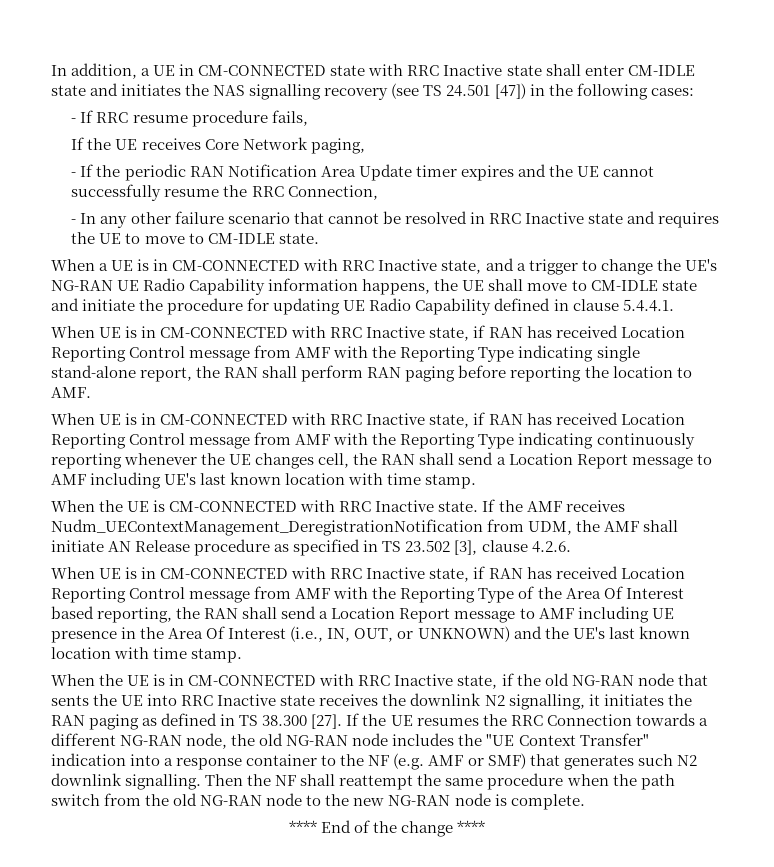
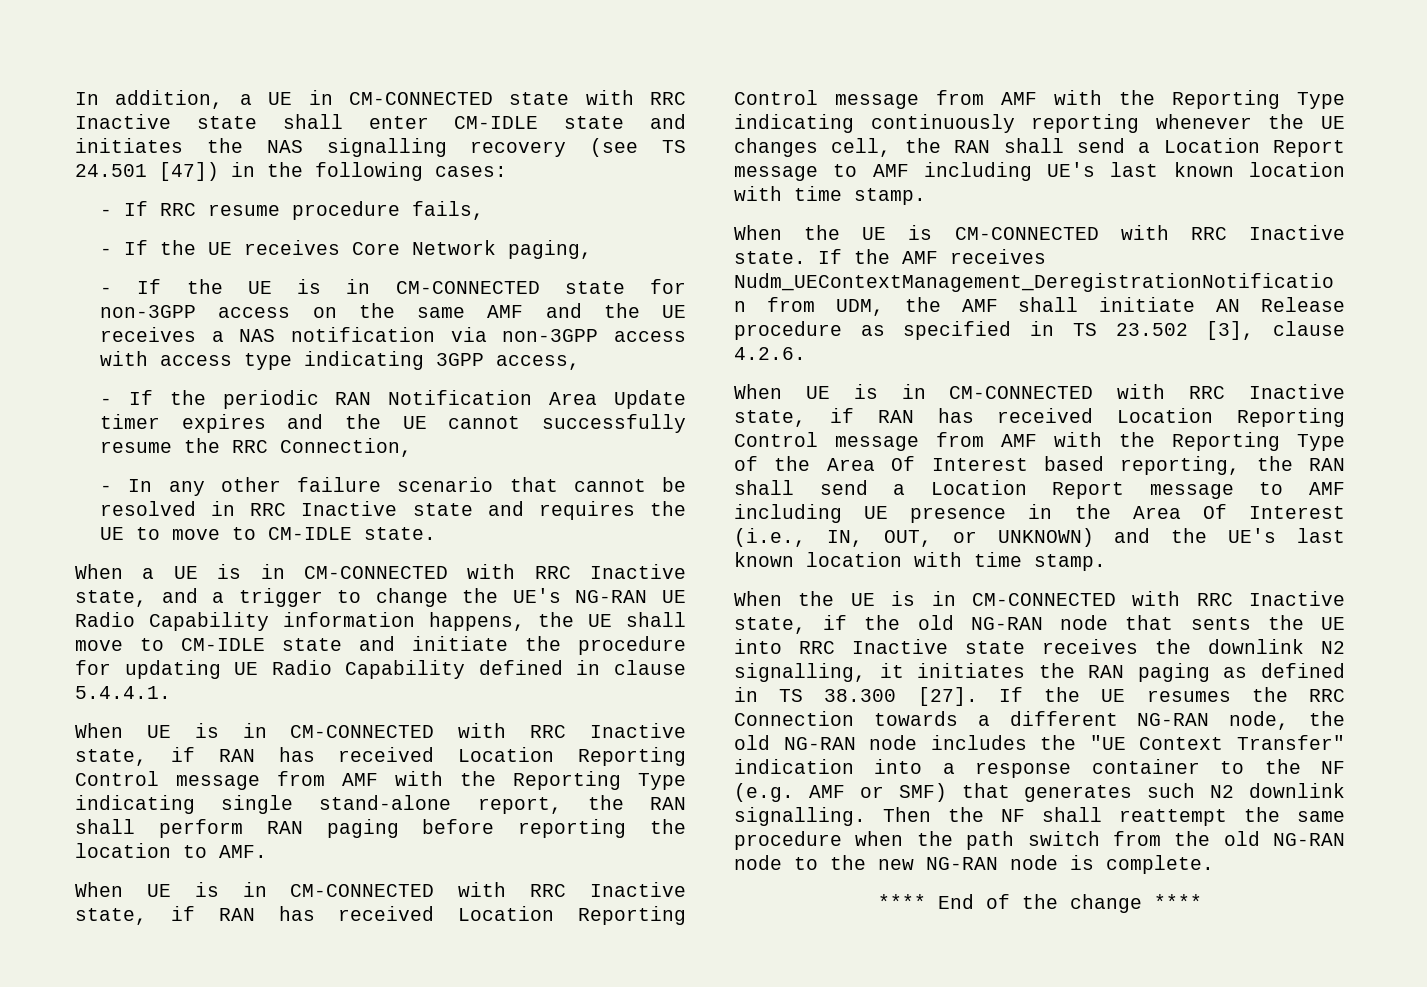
- If the UE receives Core Network paging,
+ - If the UE receives Core Network paging,
+ - If the UE is in CM-CONNECTED state for non-3GPP access on the same AMF and the UE receives a NAS notification via non-3GPP access with access type indicating 3GPP access,

